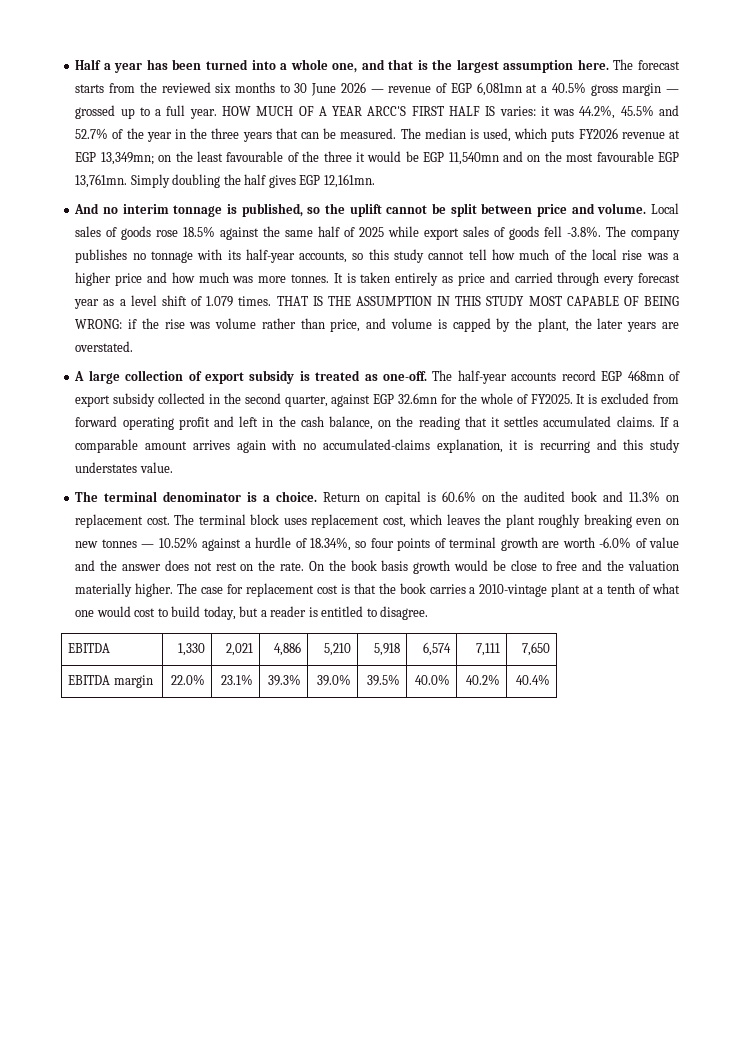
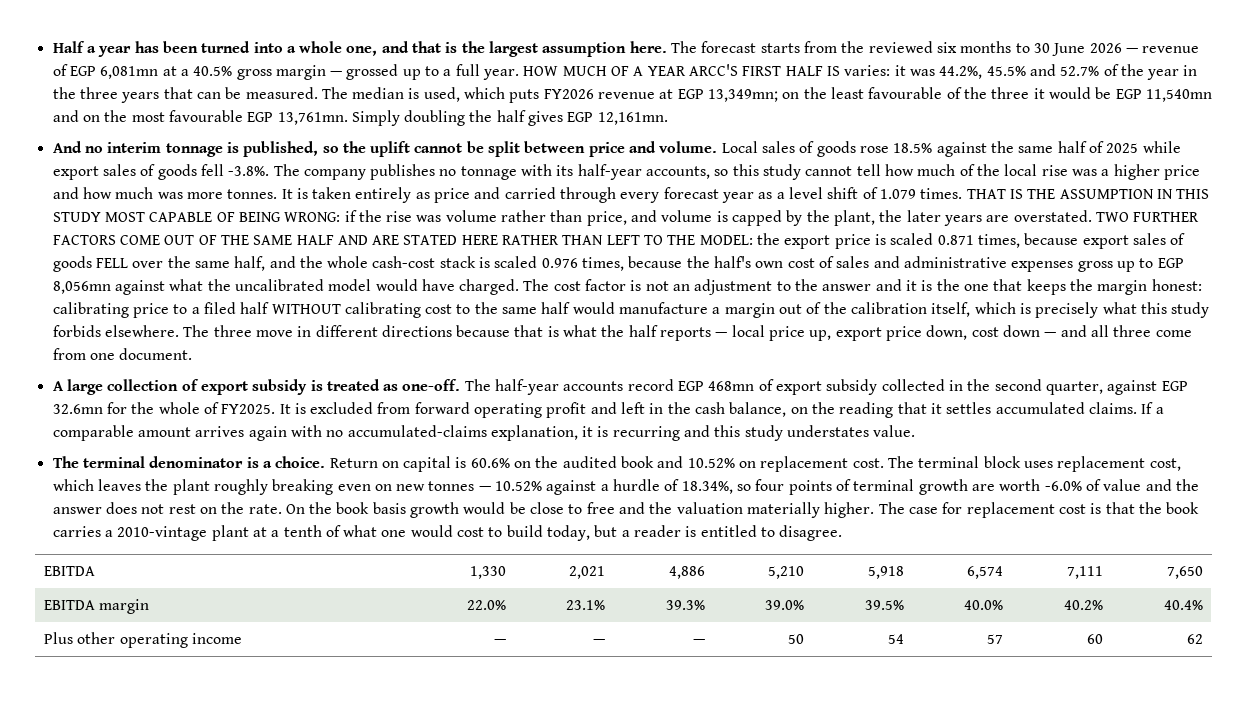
+ TWO FURTHER FACTORS COME OUT OF THE SAME HALF AND ARE STATED HERE RATHER THAN LEFT TO THE MODEL: the export price is scaled 0.871 times, because export sales of goods FELL over the same half, and the whole cash-cost stack is scaled 0.976 times, because the half's own cost of sales and administrative expenses gross up to EGP 8,056mn against what the uncalibrated model would have charged. The cost factor is not an adjustment to the answer and it is the one that keeps the margin honest: calibrating price to a filed half WITHOUT calibrating cost to the same half would manufacture a margin out of the calibration itself, which is precisely what this study forbids elsewhere. The three move in different directions because that is what the half reports — local price up, export price down, cost down — and all three come from one document.
- Return on capital is 60.6% on the audited book and 11.3% on replacement cost.
+ Return on capital is 60.6% on the audited book and 10.52% on replacement cost.
+ Plus other operating income | — | — | — | 50 | 54 | 57 | 60 | 62

